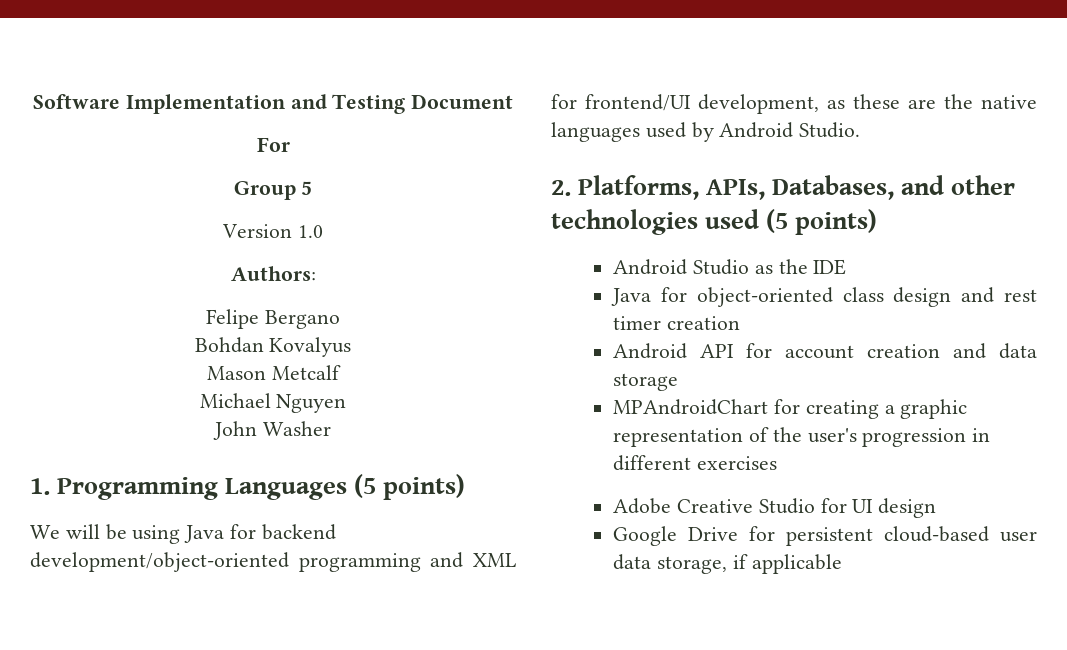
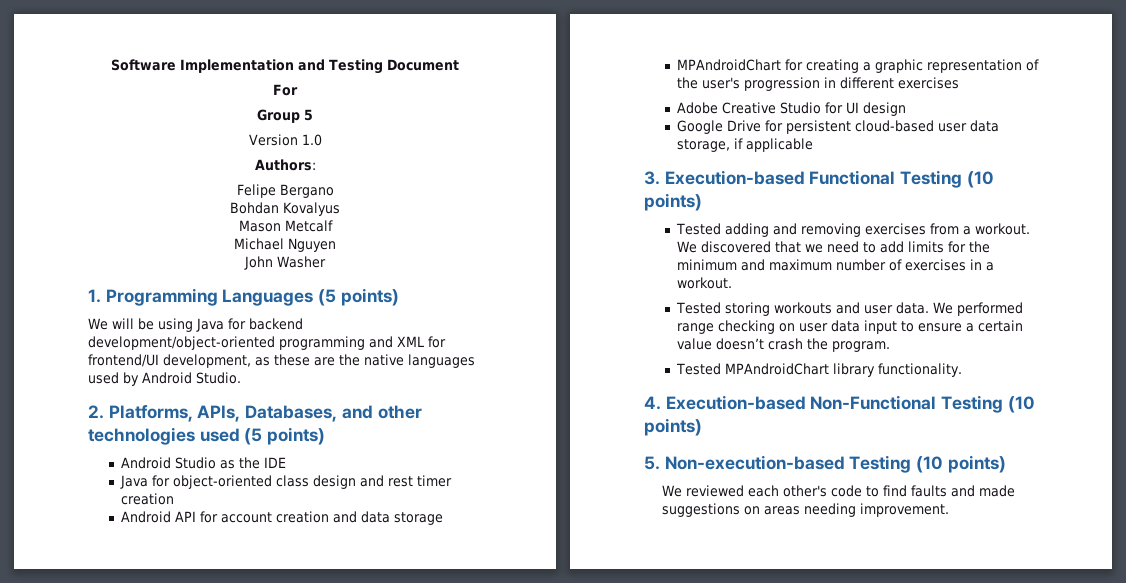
+ 3. Execution-based Functional Testing (10 points)
+ Tested adding and removing exercises from a workout. We discovered that we need to add limits for the minimum and maximum number of exercises in a workout.
+ Tested storing workouts and user data. We performed range checking on user data input to ensure a certain value doesn’t crash the program.
+ Tested MPAndroidChart library functionality.
+ 4. Execution-based Non-Functional Testing (10 points)
+ 5. Non-execution-based Testing (10 points)
+ We reviewed each other's code to find faults and made suggestions on areas needing improvement.

